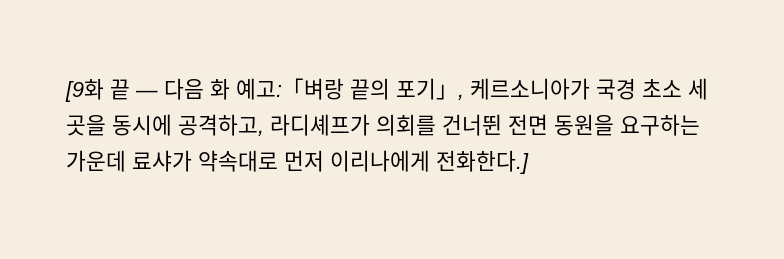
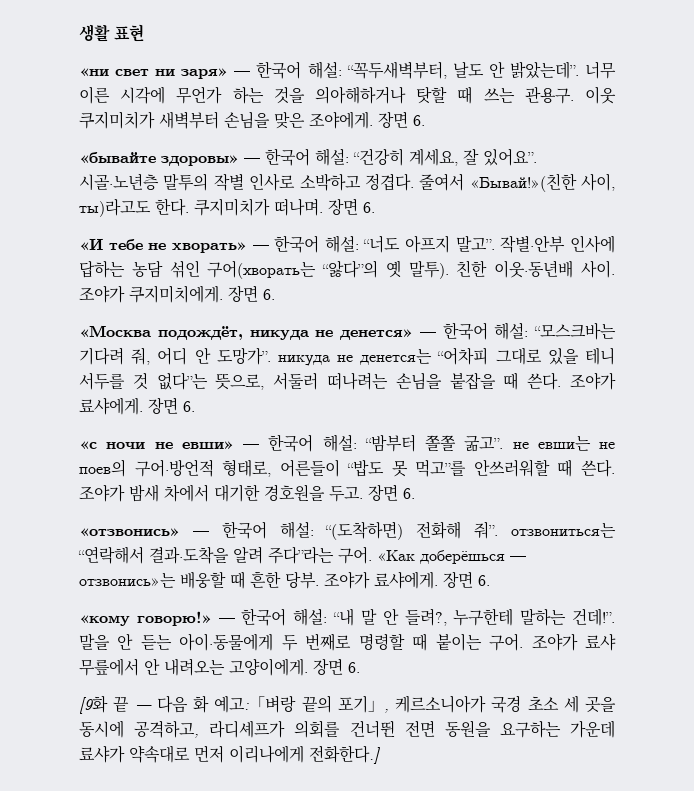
+ 생활 표현
+ «ни свет ни заря» — 한국어 해설: “꼭두새벽부터, 날도 안 밝았는데”. 너무 이른 시각에 무언가 하는 것을 의아해하거나 탓할 때 쓰는 관용구. 이웃 쿠지미치가 새벽부터 손님을 맞은 조야에게. 장면 6.
+ «бывайте здоровы» — 한국어 해설: “건강히 계세요, 잘 있어요”. 시골·노년층 말투의 작별 인사로 소박하고 정겹다. 줄여서 «Бывай!»(친한 사이, ты)라고도 한다. 쿠지미치가 떠나며. 장면 6.
+ «И тебе не хворать» — 한국어 해설: “너도 아프지 말고”. 작별·안부 인사에 답하는 농담 섞인 구어(хворать는 “앓다”의 옛 말투). 친한 이웃·동년배 사이. 조야가 쿠지미치에게. 장면 6.
+ «Москва подождёт, никуда не денется» — 한국어 해설: “모스크바는 기다려 줘, 어디 안 도망가”. никуда не денется는 “어차피 그대로 있을 테니 서두를 것 없다”는 뜻으로, 서둘러 떠나려는 손님을 붙잡을 때 쓴다. 조야가 료샤에게. 장면 6.
+ «с ночи не евши» — 한국어 해설: “밤부터 쫄쫄 굶고”. не евши는 не поев의 구어·방언적 형태로, 어른들이 “밥도 못 먹고”를 안쓰러워할 때 쓴다. 조야가 밤새 차에서 대기한 경호원을 두고. 장면 6.
+ «отзвонись» — 한국어 해설: “(도착하면) 전화해 줘”. отзвониться는 “연락해서 결과·도착을 알려 주다”라는 구어. «Как доберёшься — отзвонись»는 배웅할 때 흔한 당부. 조야가 료샤에게. 장면 6.
+ «кому говорю!» — 한국어 해설: “내 말 안 들려?, 누구한테 말하는 건데!”. 말을 안 듣는 아이·동물에게 두 번째로 명령할 때 붙이는 구어. 조야가 료샤 무릎에서 안 내려오는 고양이에게. 장면 6.

